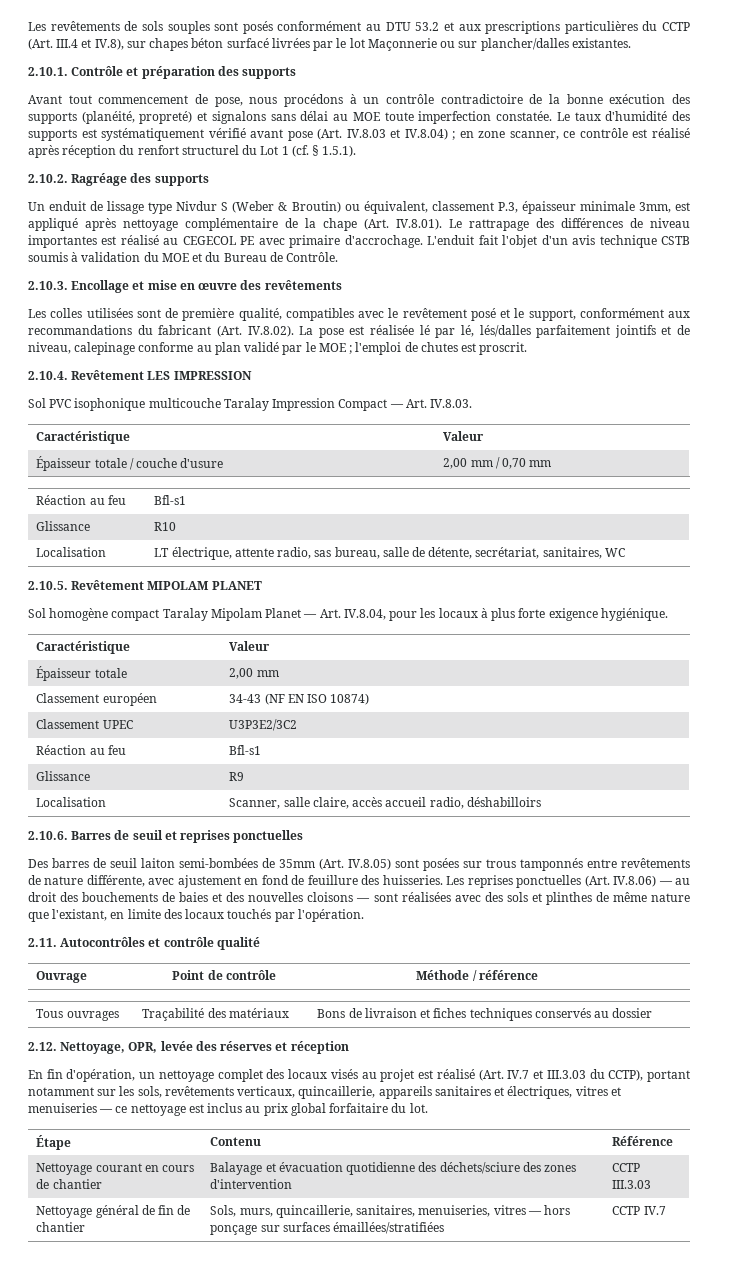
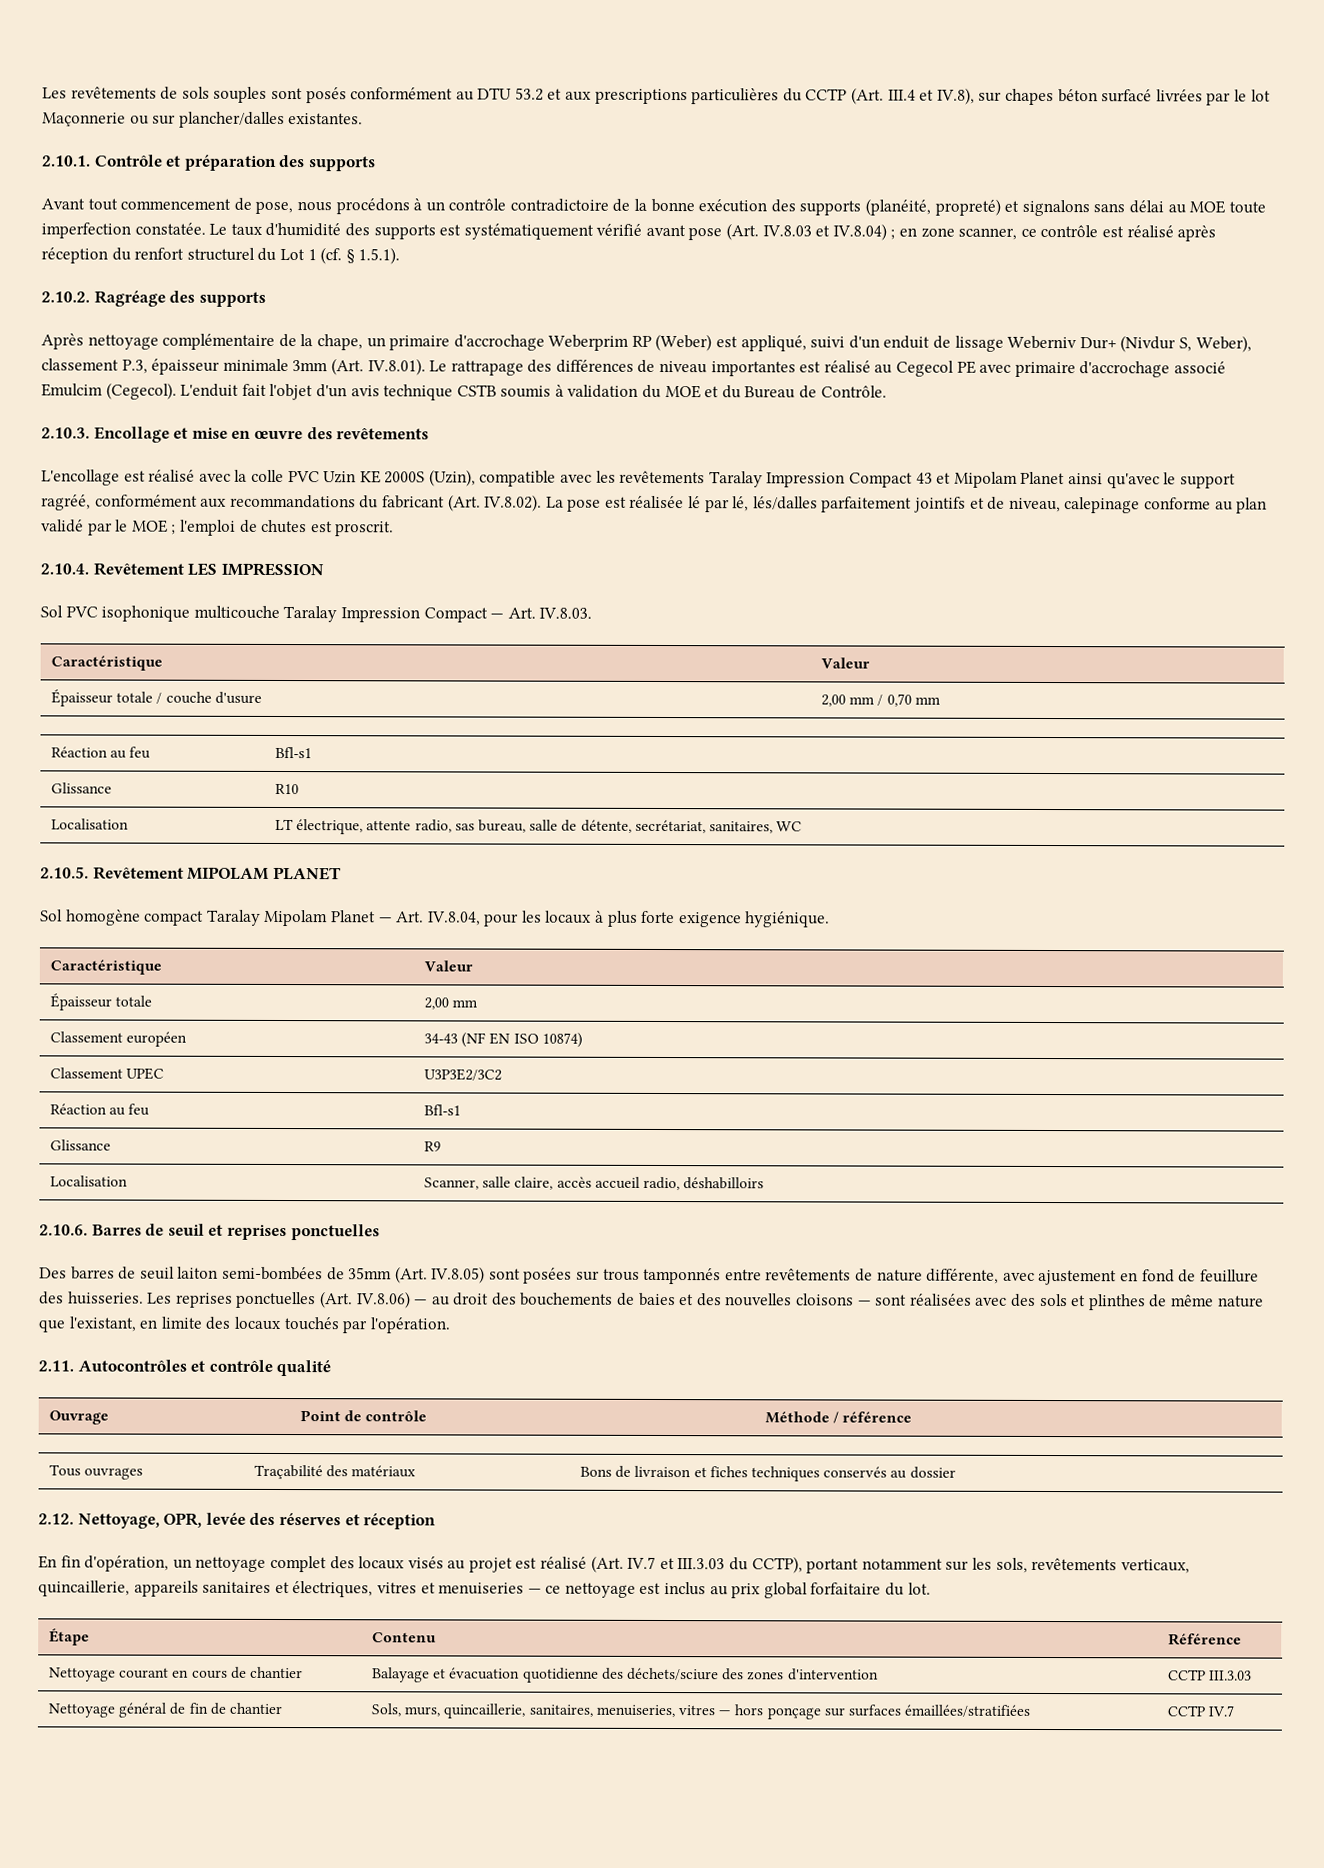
- Un enduit de lissage type Nivdur S (Weber & Broutin) ou équivalent, classement P.3, épaisseur minimale 3mm, est appliqué après nettoyage complémentaire de la chape (Art. IV.8.01). Le rattrapage des différences de niveau importantes est réalisé au CEGECOL PE avec primaire d'accrochage.
+ Après nettoyage complémentaire de la chape, un primaire d'accrochage Weberprim RP (Weber) est appliqué, suivi d'un enduit de lissage Weberniv Dur+ (Nivdur S, Weber), classement P.3, épaisseur minimale 3mm (Art. IV.8.01). Le rattrapage des différences de niveau importantes est réalisé au Cegecol PE avec primaire d'accrochage associé Emulcim (Cegecol).
- Les colles utilisées sont de première qualité, compatibles avec le revêtement posé et le support, conformément aux recommandations du fabricant (Art. IV.8.02). La pose est réalisée lé par lé, lés/dalles parfaitement jointifs et de niveau, calepinage conforme au plan validé par le MOE ; l'emploi de chutes est proscrit.
+ L'encollage est réalisé avec la colle PVC Uzin KE 2000S (Uzin), compatible avec les revêtements Taralay Impression Compact 43 et Mipolam Planet ainsi qu'avec le support ragréé, conformément aux recommandations du fabricant (Art. IV.8.02). La pose est réalisée lé par lé, lés/dalles parfaitement jointifs et de niveau, calepinage conforme au plan validé par le MOE ; l'emploi de chutes est proscrit.

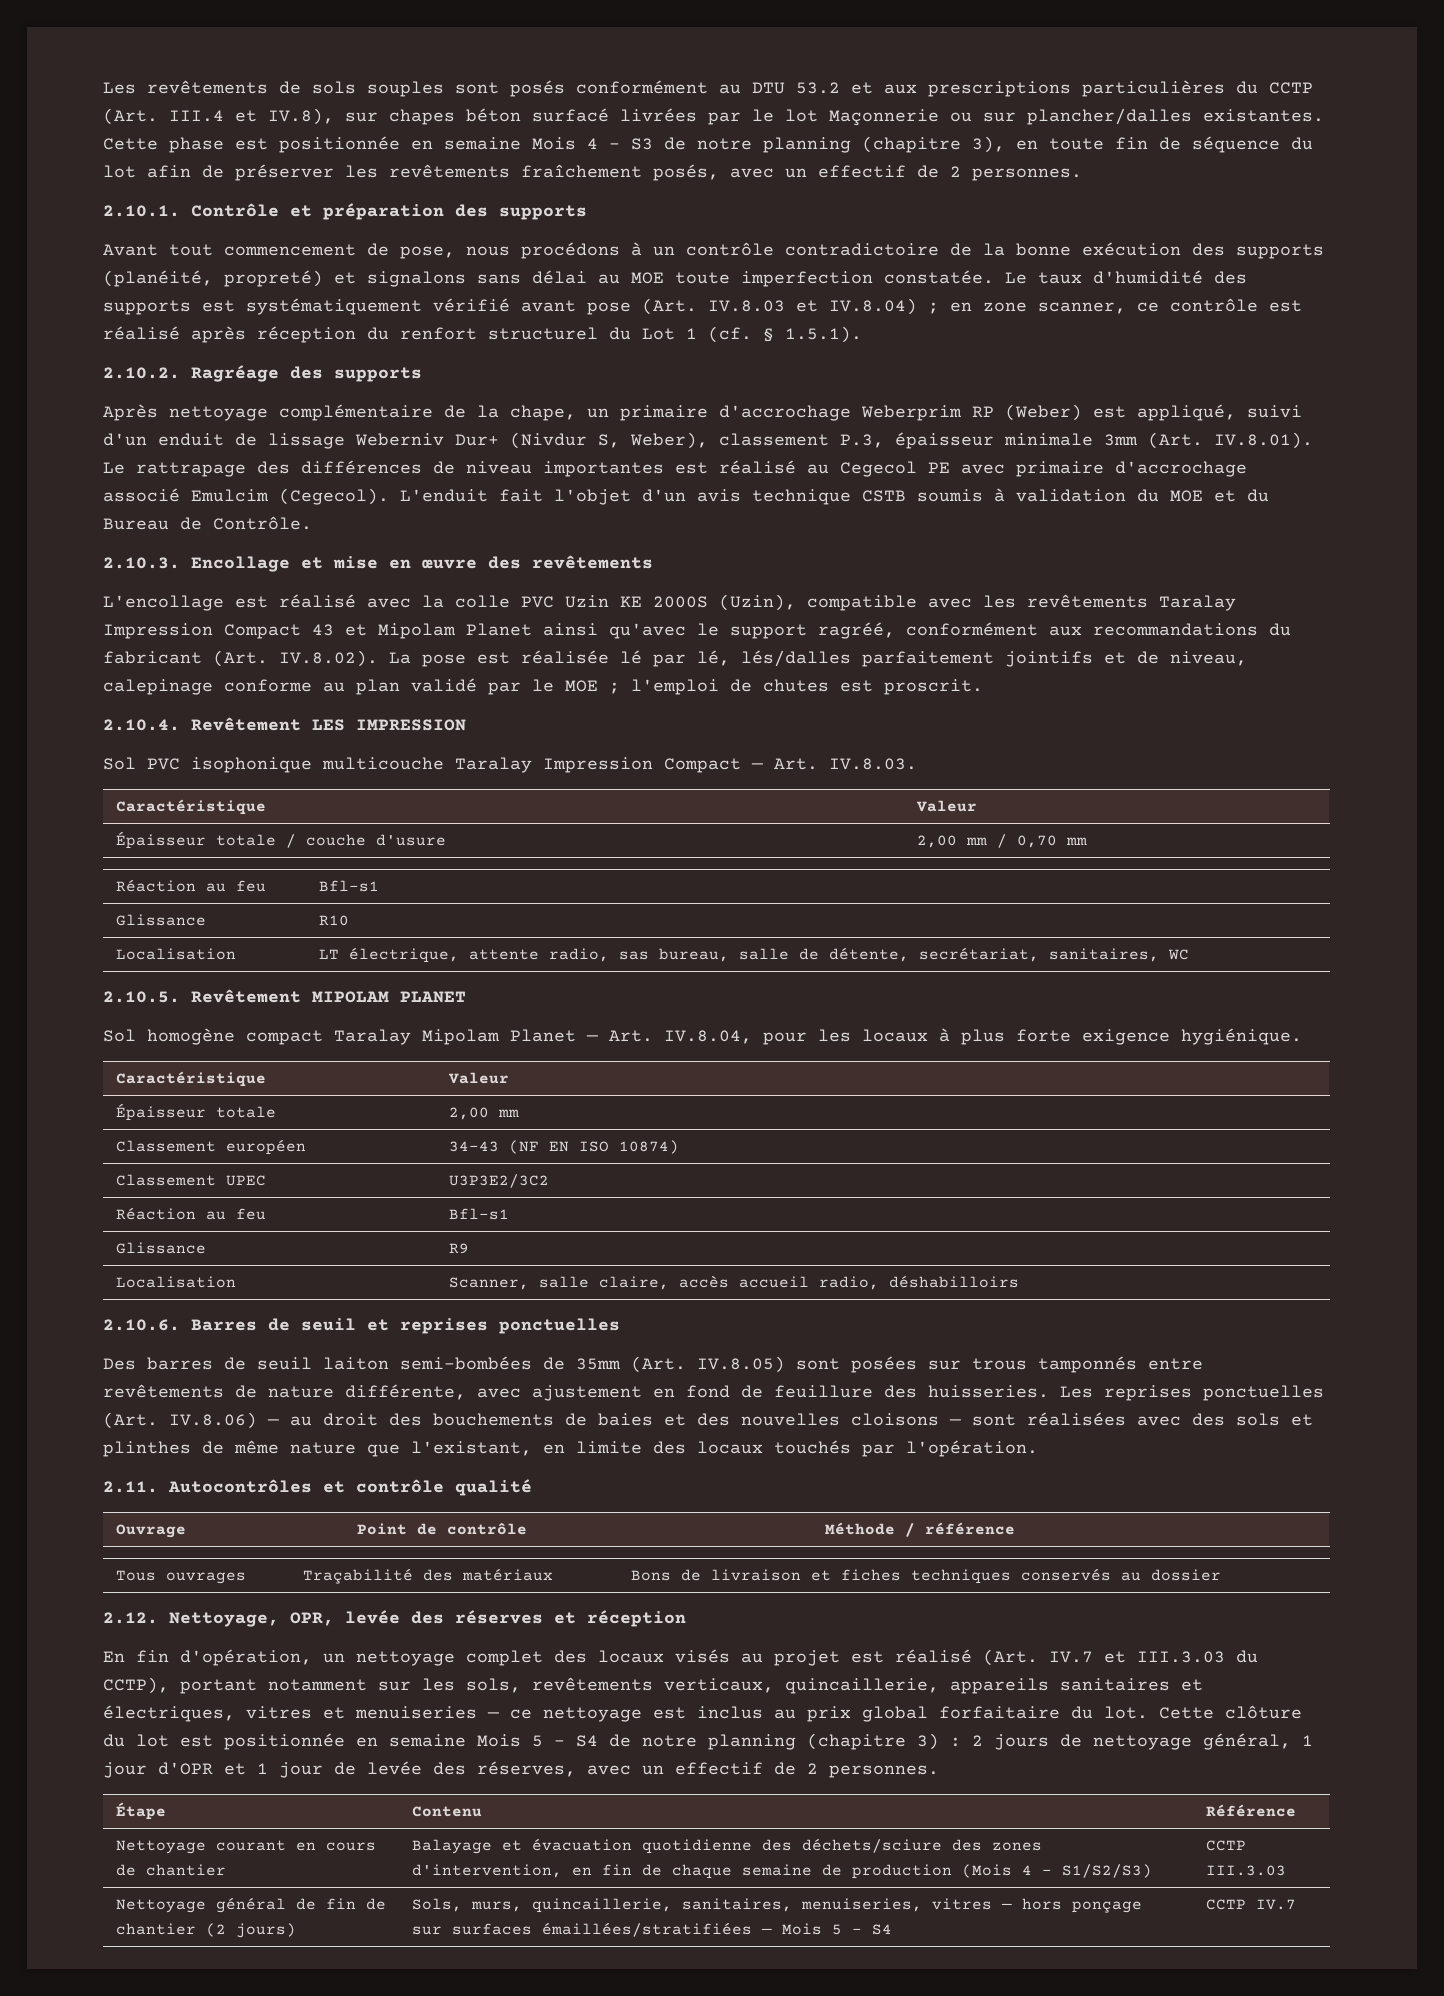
+ Cette phase est positionnée en semaine Mois 4 - S3 de notre planning (chapitre 3), en toute fin de séquence du lot afin de préserver les revêtements fraîchement posés, avec un effectif de 2 personnes.
+ Cette clôture du lot est positionnée en semaine Mois 5 - S4 de notre planning (chapitre 3) : 2 jours de nettoyage général, 1 jour d'OPR et 1 jour de levée des réserves, avec un effectif de 2 personnes.
- Nettoyage courant en cours de chantier | Balayage et évacuation quotidienne des déchets/sciure des zones d'intervention | CCTP III.3.03
+ Nettoyage courant en cours de chantier | Balayage et évacuation quotidienne des déchets/sciure des zones d'intervention, en fin de chaque semaine de production (Mois 4 - S1/S2/S3) | CCTP III.3.03
- Nettoyage général de fin de chantier | Sols, murs, quincaillerie, sanitaires, menuiseries, vitres — hors ponçage sur surfaces émaillées/stratifiées | CCTP IV.7
+ Nettoyage général de fin de chantier (2 jours) | Sols, murs, quincaillerie, sanitaires, menuiseries, vitres — hors ponçage sur surfaces émaillées/stratifiées — Mois 5 - S4 | CCTP IV.7

